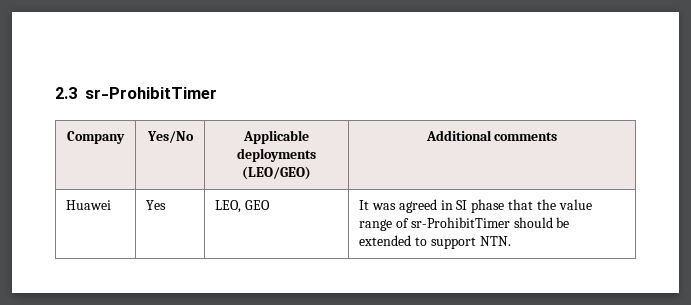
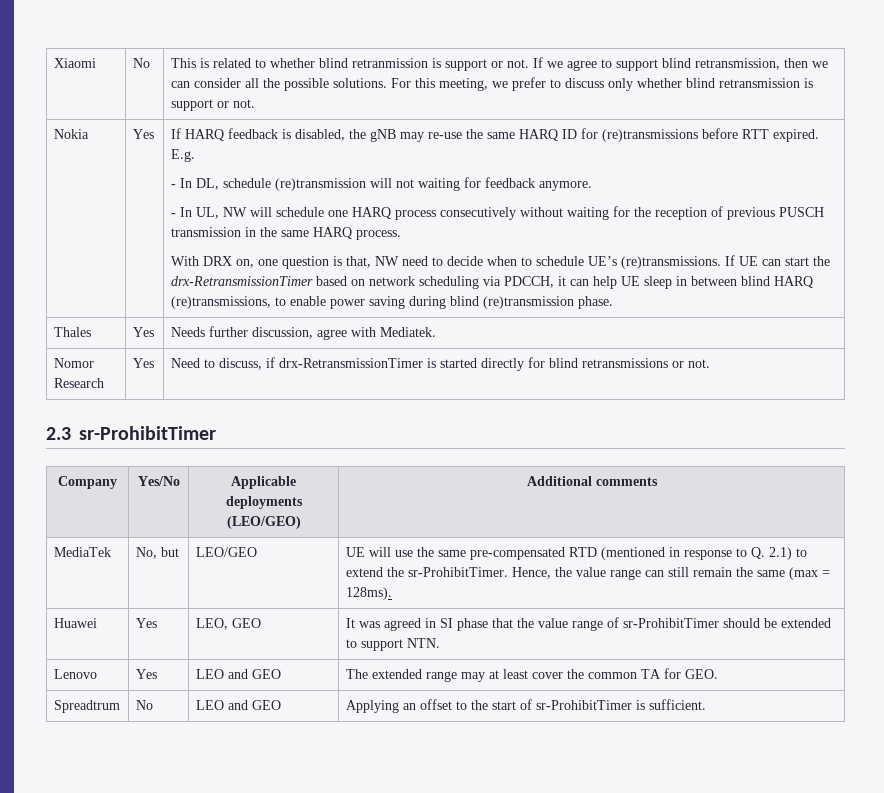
+ Xiaomi | No | This is related to whether blind retranmission is support or not. If we agree to support blind retransmission, then we can consider all the possible solutions. For this meeting, we prefer to discuss only whether blind retransmission is support or not.
+ Nokia | Yes | If HARQ feedback is disabled, the gNB may re-use the same HARQ ID for (re)transmissions before RTT expired. E.g.
+ - In DL, schedule (re)transmission will not waiting for feedback anymore.
+ - In UL, NW will schedule one HARQ process consecutively without waiting for the reception of previous PUSCH transmission in the same HARQ process.
+ With DRX on, one question is that, NW need to decide when to schedule UE’s (re)transmissions. If UE can start the drx-RetransmissionTimer based on network scheduling via PDCCH, it can help UE sleep in between blind HARQ (re)transmissions, to enable power saving during blind (re)transmission phase.
+ Thales | Yes | Needs further discussion, agree with Mediatek.
+ Nomor Research | Yes | Need to discuss, if drx-RetransmissionTimer is started directly for blind retransmissions or not.
+ MediaTek | No, but | LEO/GEO | UE will use the same pre-compensated RTD (mentioned in response to Q. 2.1) to extend the sr-ProhibitTimer. Hence, the value range can still remain the same (max = 128ms).
+ Lenovo | Yes | LEO and GEO | The extended range may at least cover the common TA for GEO.
+ Spreadtrum | No | LEO and GEO | Applying an offset to the start of sr-ProhibitTimer is sufficient.

